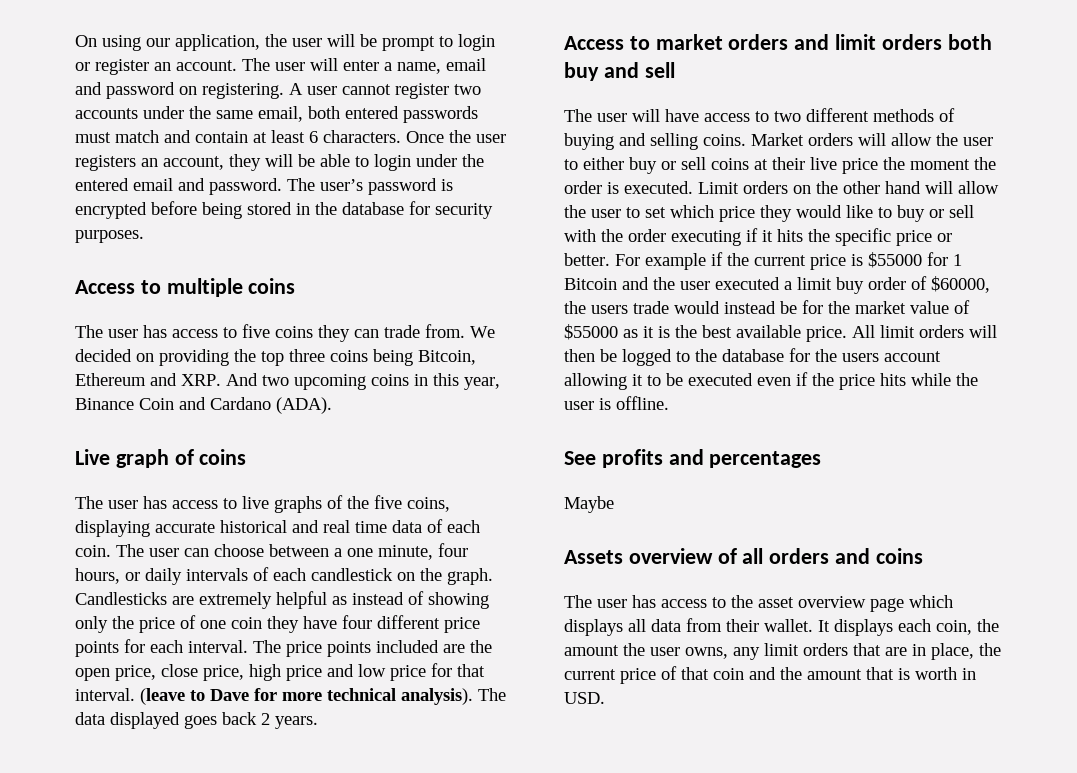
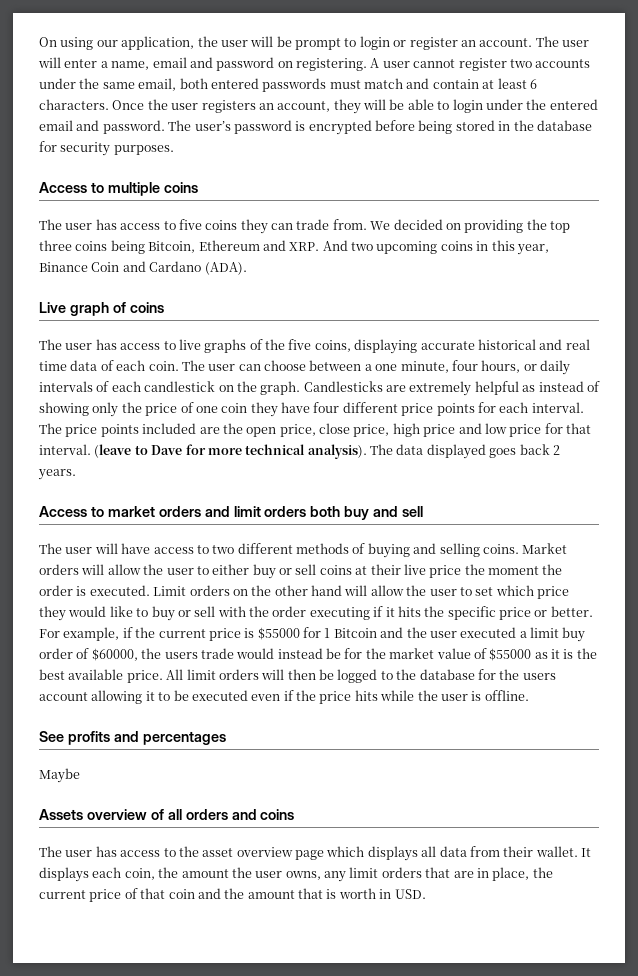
- For example if the current price is $55000 for 1 Bitcoin and the user executed a limit buy order of $60000, the users trade would instead be for the market value of $55000 as it is the best available price.
+ For example, if the current price is $55000 for 1 Bitcoin and the user executed a limit buy order of $60000, the users trade would instead be for the market value of $55000 as it is the best available price.

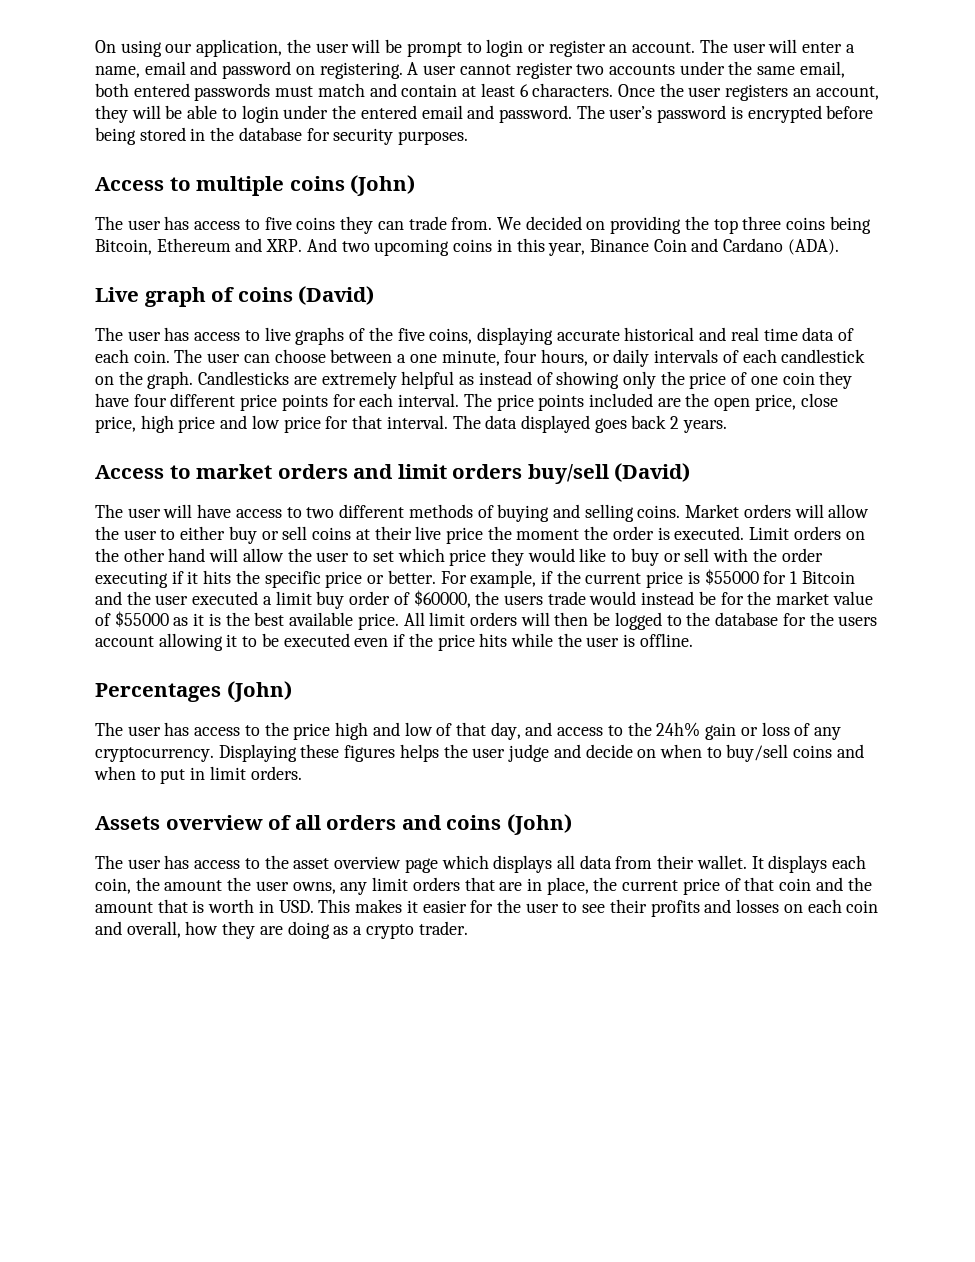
- Access to multiple coins
+ Access to multiple coins (John)
- Live graph of coins
+ Live graph of coins (David)
- (leave to Dave for more technical analysis).
- Access to market orders and limit orders both buy and sell
+ Access to market orders and limit orders buy/sell (David)
- See profits and percentages
- Maybe
+ Percentages (John)
+ The user has access to the price high and low of that day, and access to the 24h% gain or loss of any cryptocurrency. Displaying these figures helps the user judge and decide on when to buy/sell coins and when to put in limit orders.
- Assets overview of all orders and coins
+ Assets overview of all orders and coins (John)
- It displays each coin, the amount the user owns, any limit orders that are in place, the current price of that coin and the amount that is worth in USD.
+ It displays each coin, the amount the user owns, any limit orders that are in place, the current price of that coin and the amount that is worth in USD. This makes it easier for the user to see their profits and losses on each coin and overall, how they are doing as a crypto trader.

